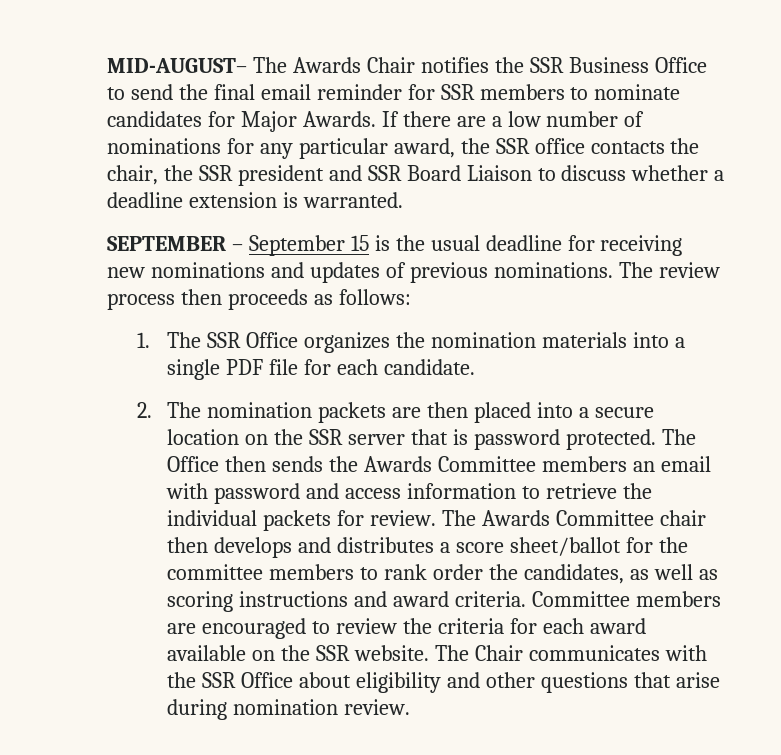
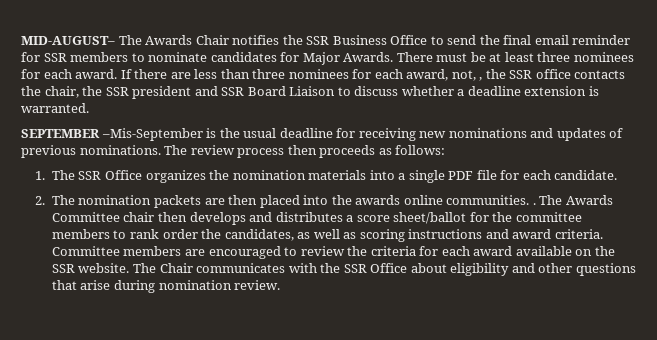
- If there are a low number of nominations for any particular award, the SSR office contacts the chair, the SSR president and SSR Board Liaison to discuss whether a deadline extension is warranted.
+ There must be at least three nominees for each award. If there are less than three nominees for each award, not, , the SSR office contacts the chair, the SSR president and SSR Board Liaison to discuss whether a deadline extension is warranted.
- SEPTEMBER – September 15 is the usual deadline for receiving new nominations and updates of previous nominations.
+ SEPTEMBER –Mis-September is the usual deadline for receiving new nominations and updates of previous nominations.
- 2. The nomination packets are then placed into a secure location on the SSR server that is password protected. The Office then sends the Awards Committee members an email with password and access information to retrieve the individual packets for review.
+ 2. The nomination packets are then placed into the awards online communities. .

